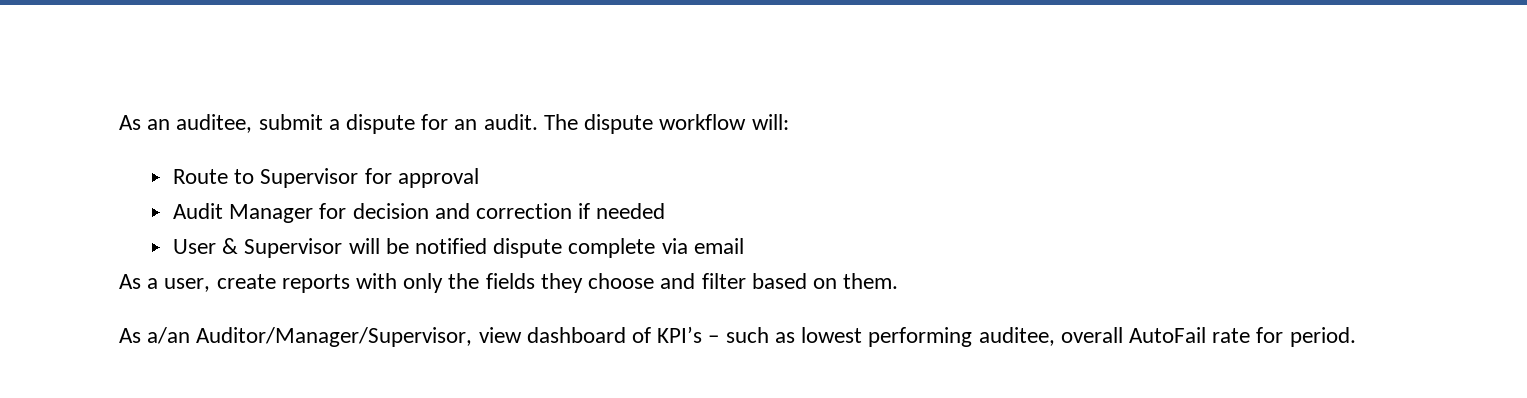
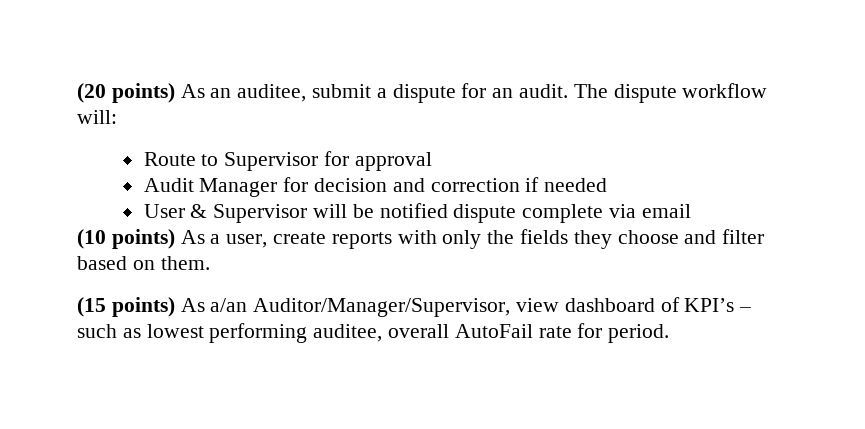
- As an auditee, submit a dispute for an audit.
+ (20 points) As an auditee, submit a dispute for an audit.
- As a user, create reports with only the fields they choose and filter based on them.
+ (10 points) As a user, create reports with only the fields they choose and filter based on them.
- As a/an Auditor/Manager/Supervisor, view dashboard of KPI’s – such as lowest performing auditee, overall AutoFail rate for period.
+ (15 points) As a/an Auditor/Manager/Supervisor, view dashboard of KPI’s – such as lowest performing auditee, overall AutoFail rate for period.

